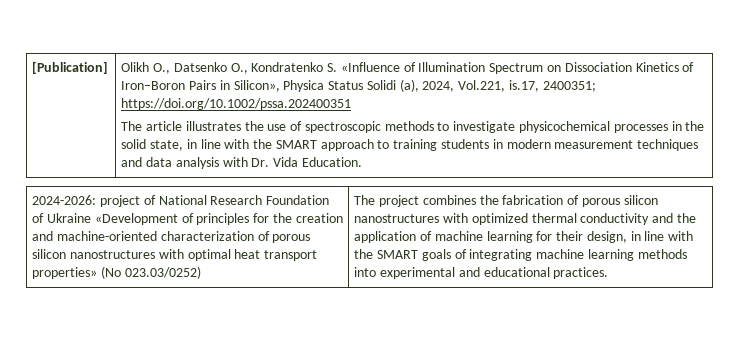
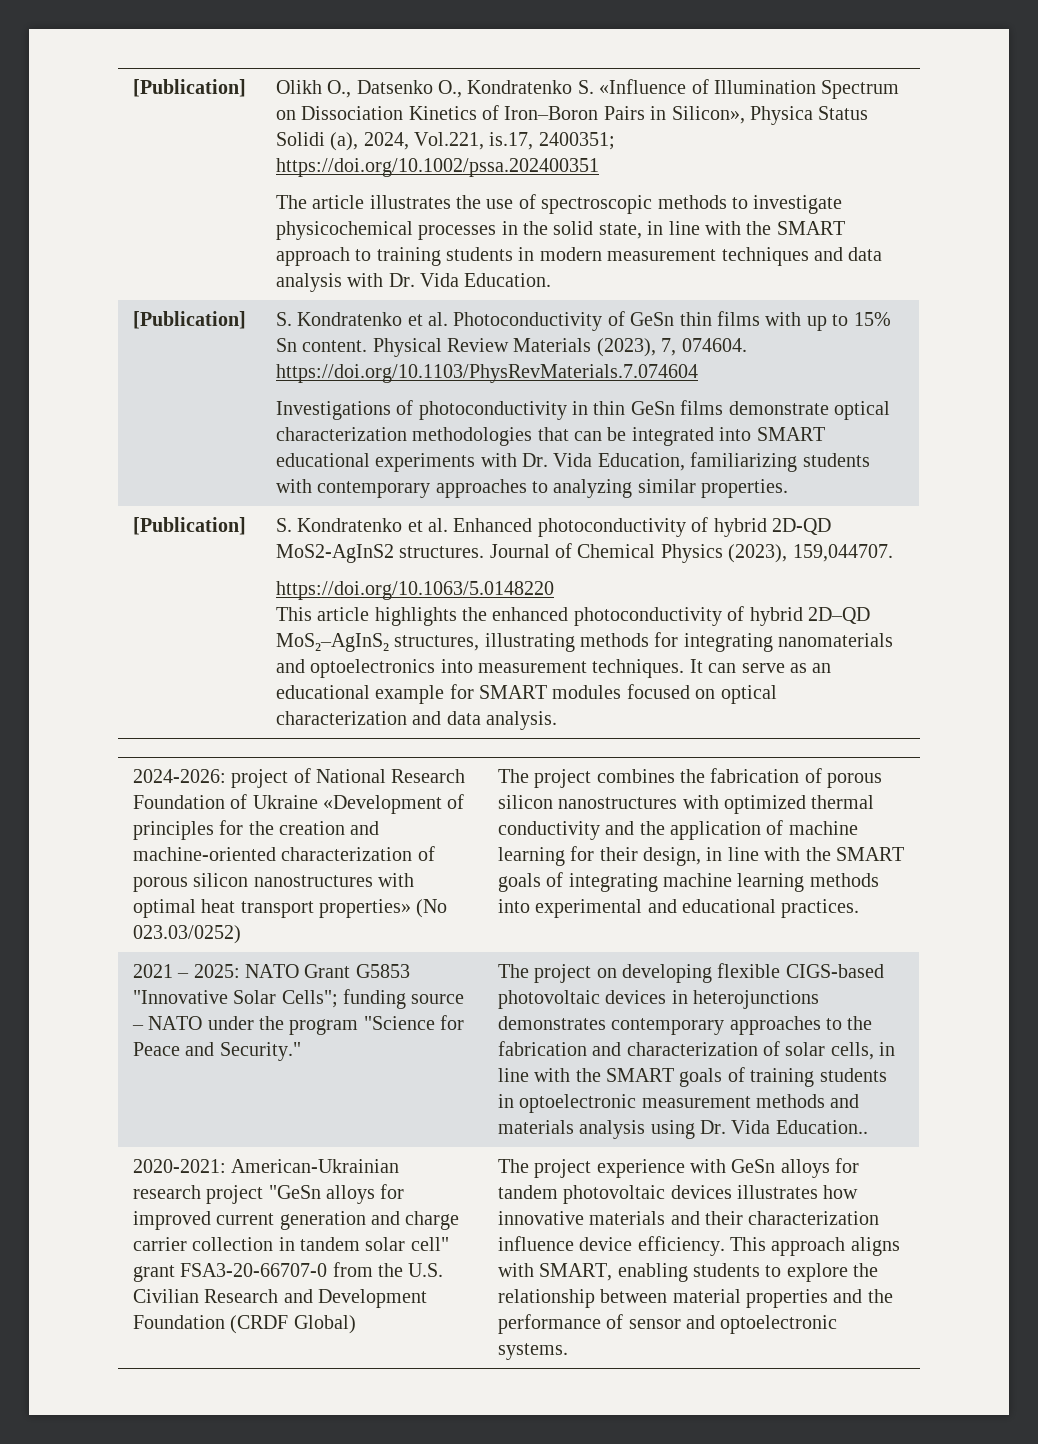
+ [Publication] | S. Kondratenko et al. Photoconductivity of GeSn thin films with up to 15% Sn content. Physical Review Materials (2023), 7, 074604. https://doi.org/10.1103/PhysRevMaterials.7.074604
+ Investigations of photoconductivity in thin GeSn films demonstrate optical characterization methodologies that can be integrated into SMART educational experiments with Dr. Vida Education, familiarizing students with contemporary approaches to analyzing similar properties.
+ [Publication] | S. Kondratenko et al. Enhanced photoconductivity of hybrid 2D-QD MoS2-AgInS2 structures. Journal of Chemical Physics (2023), 159,044707.
+ https://doi.org/10.1063/5.0148220
+ This article highlights the enhanced photoconductivity of hybrid 2D–QD MoS₂–AgInS₂ structures, illustrating methods for integrating nanomaterials and optoelectronics into measurement techniques. It can serve as an educational example for SMART modules focused on optical characterization and data analysis.
+ 2021 – 2025: NATO Grant G5853 "Innovative Solar Cells"; funding source – NATO under the program "Science for Peace and Security." | The project on developing flexible CIGS-based photovoltaic devices in heterojunctions demonstrates contemporary approaches to the fabrication and characterization of solar cells, in line with the SMART goals of training students in optoelectronic measurement methods and materials analysis using Dr. Vida Education..
+ 2020-2021: American-Ukrainian research project "GeSn alloys for improved current generation and charge carrier collection in tandem solar cell" grant FSA3-20-66707-0 from the U.S. Civilian Research and Development Foundation (CRDF Global) | The project experience with GeSn alloys for tandem photovoltaic devices illustrates how innovative materials and their characterization influence device efficiency. This approach aligns with SMART, enabling students to explore the relationship between material properties and the performance of sensor and optoelectronic systems.

